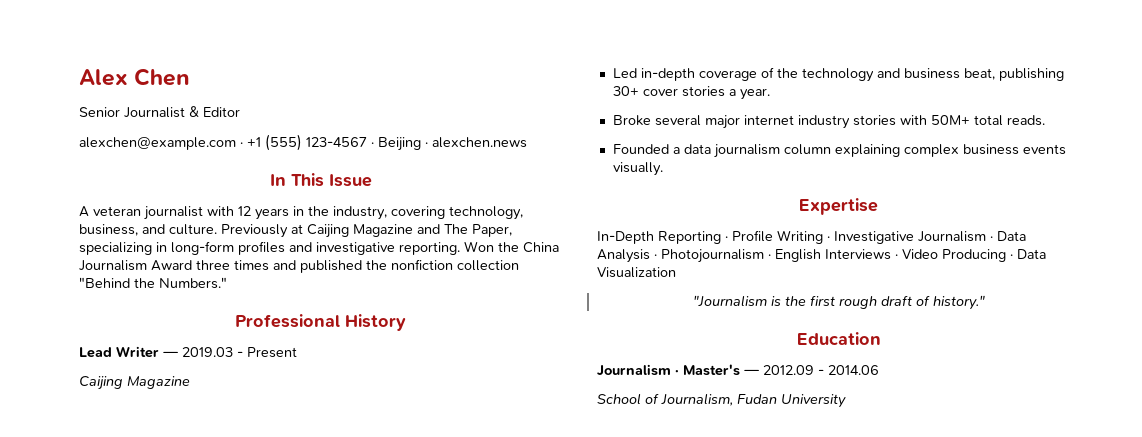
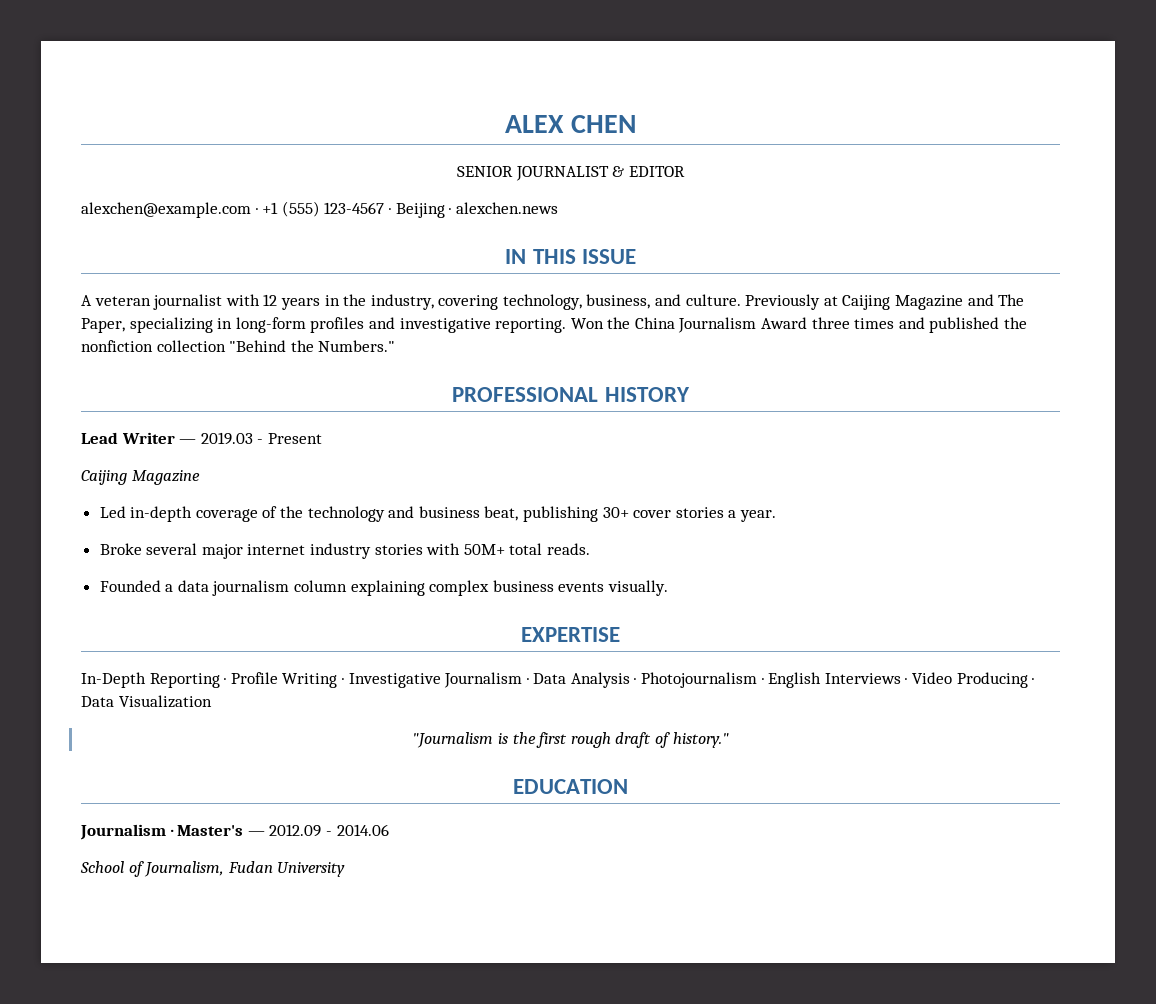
- Alex Chen
- Senior Journalist & Editor
+ ALEX CHEN
+ SENIOR JOURNALIST & EDITOR
- In This Issue
+ IN THIS ISSUE
- Professional History
+ PROFESSIONAL HISTORY
- Expertise
+ EXPERTISE
- Education
+ EDUCATION

